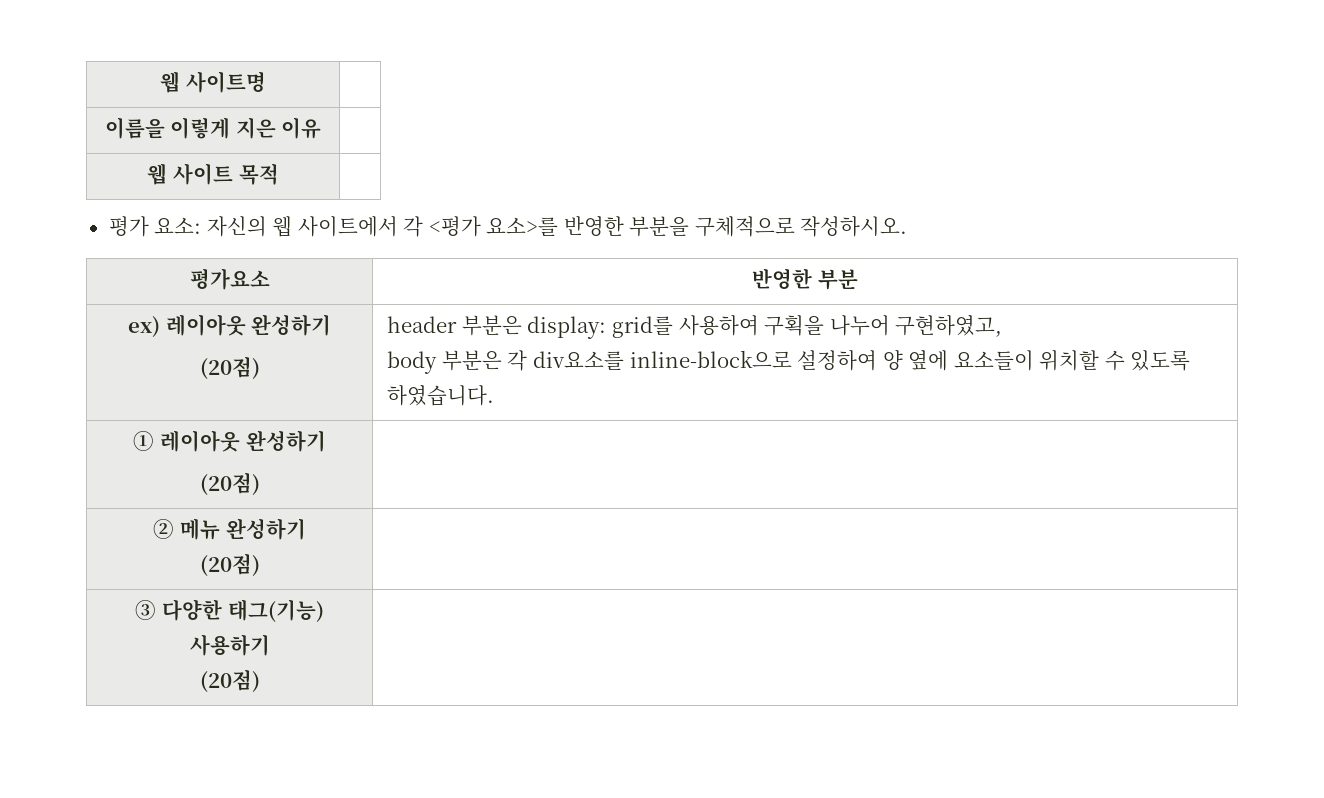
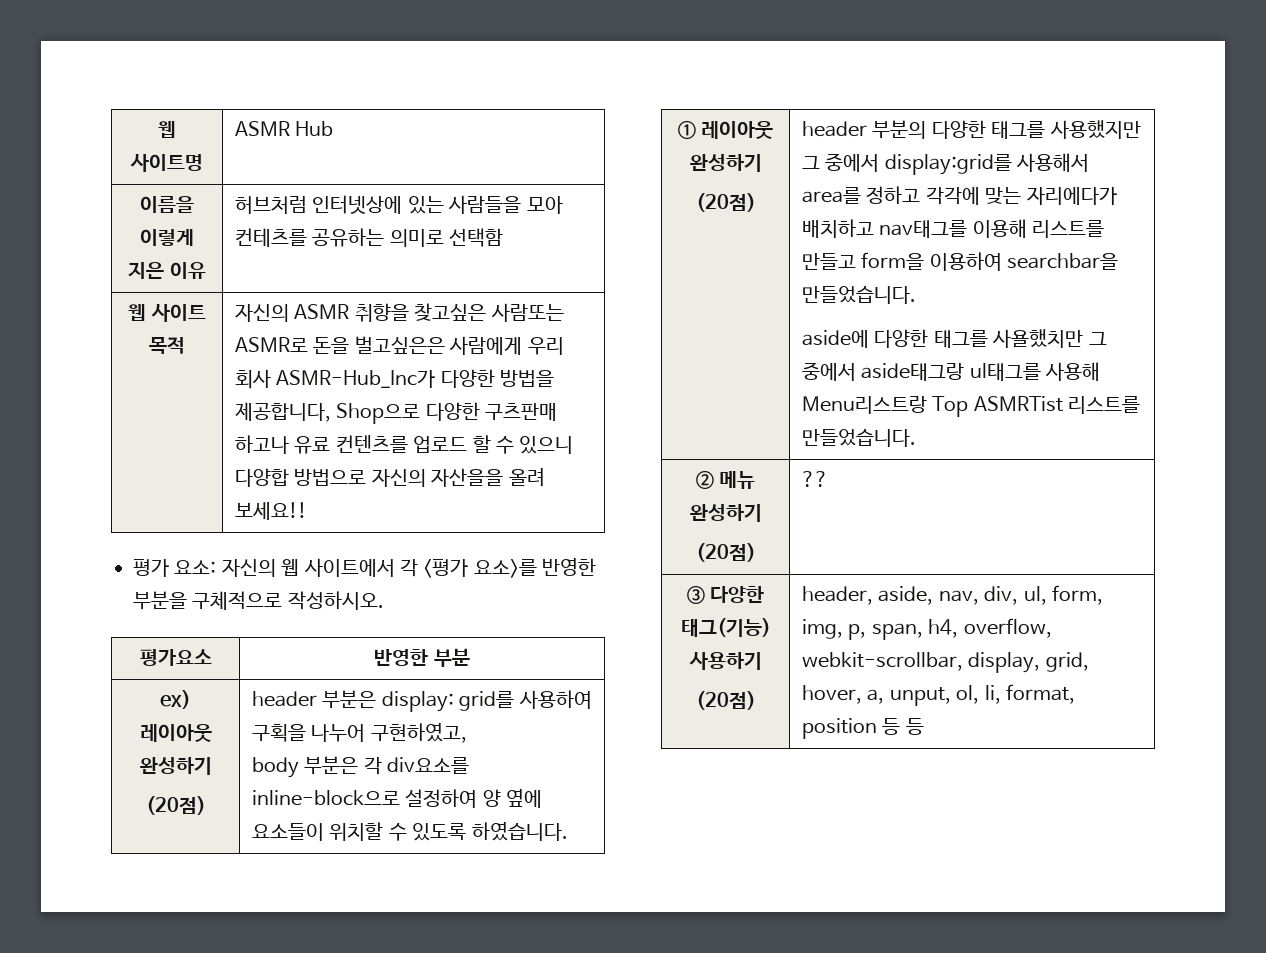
- 웹 사이트명 |
+ 웹 사이트명 | ASMR Hub
- 이름을 이렇게 지은 이유 |
- 웹 사이트 목적 |
+ 이름을 이렇게 지은 이유 | 허브처럼 인터넷상에 있는 사람들을 모아 컨테츠를 공유하는 의미로 선택함
+ 웹 사이트 목적 | 자신의 ASMR 취향을 찾고싶은 사람또는 ASMR로 돈을 벌고싶은은 사람에게 우리 회사 ASMR-Hub_Inc가 다양한 방법을 제공합니다, Shop으로 다양한 구츠판매 하고나 유료 컨텐츠를 업로드 할 수 있으니 다양합 방법으로 자신의 자산을을 올려 보세요!!
+ header 부분의 다양한 태그를 사용했지만 그 중에서 display:grid를 사용해서 area를 정하고 각각에 맞는 자리에다가 배치하고 nav태그를 이용해 리스트를 만들고 form을 이용하여 searchbar을 만들었습니다.
+ aside에 다양한 태그를 사욜했치만 그 중에서 aside태그랑 ul태그를 사용해 Menu리스트랑 Top ASMRTist 리스트를 만들었습니다.
  ② 메뉴 완성하기
- (20점) |
+ (20점) | ??
  ③ 다양한 태그(기능) 사용하기
- (20점) |
+ (20점) | header, aside, nav, div, ul, form, img, p, span, h4, overflow, webkit-scrollbar, display, grid, hover, a, unput, ol, li, format, position 등 등

